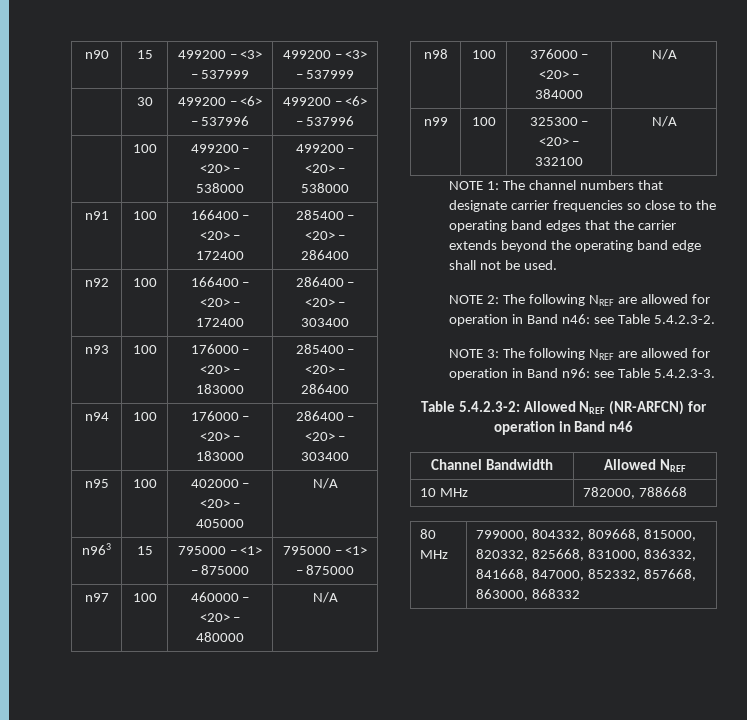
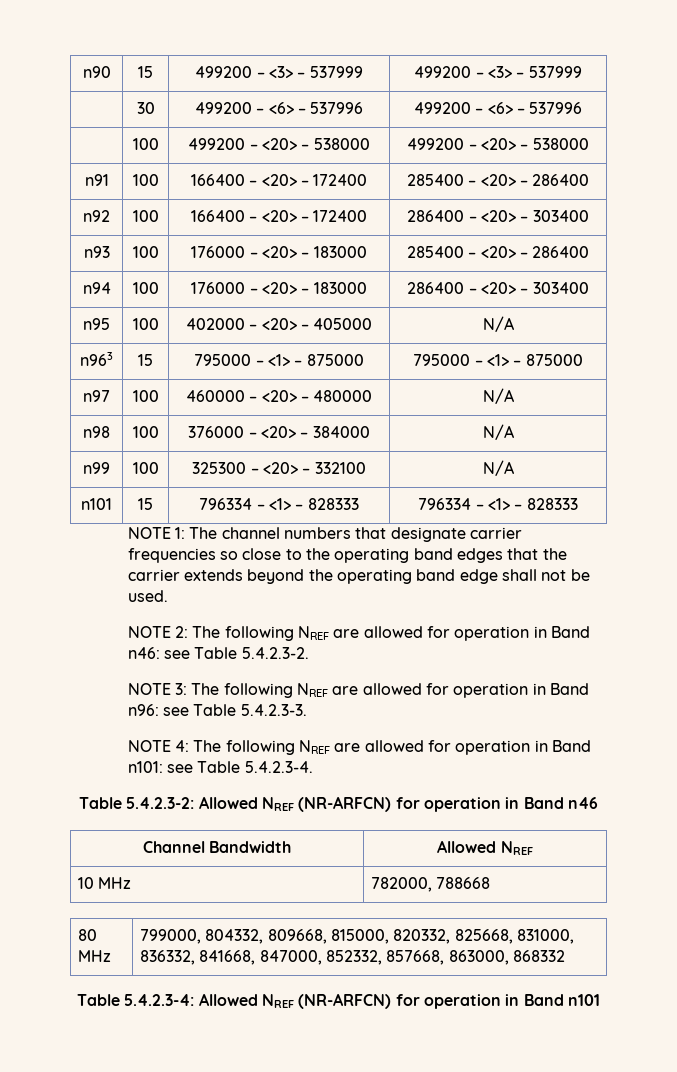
+ n101 | 15 | 796334 – <1> – 828333 | 796334 – <1> – 828333
+ NOTE 4: The following NREF are allowed for operation in Band n101: see Table 5.4.2.3-4.
+ Table 5.4.2.3-4: Allowed NREF (NR-ARFCN) for operation in Band n101

